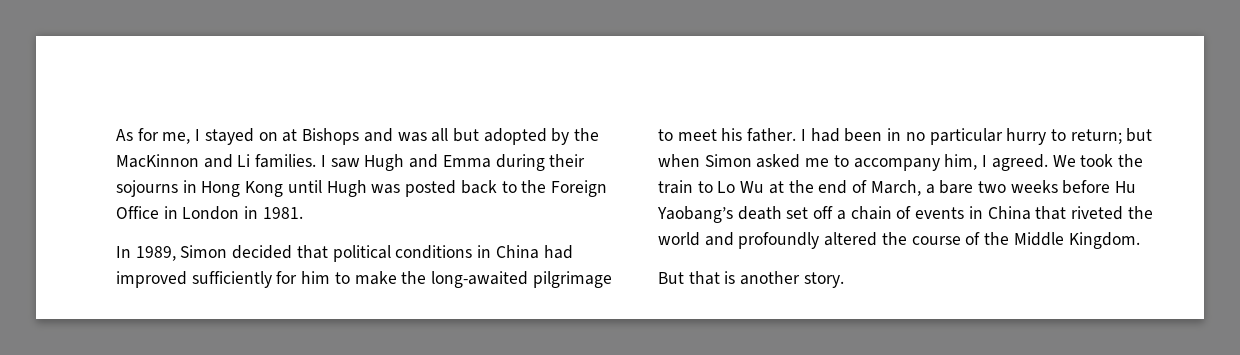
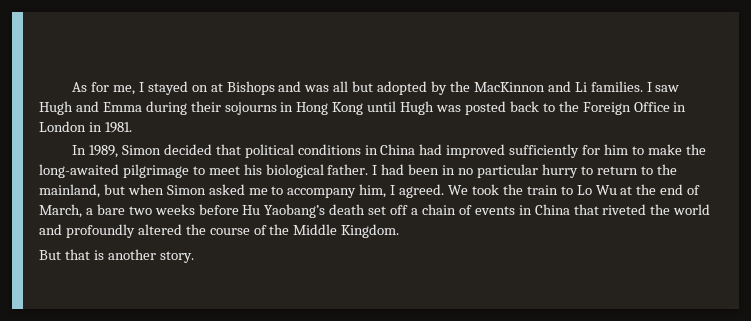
- In 1989, Simon decided that political conditions in China had improved sufficiently for him to make the long-awaited pilgrimage to meet his father.
+ In 1989, Simon decided that political conditions in China had improved sufficiently for him to make the long-awaited pilgrimage to meet his biological father.
- I had been in no particular hurry to return; but when Simon asked me to accompany him, I agreed.
+ I had been in no particular hurry to return to the mainland, but when Simon asked me to accompany him, I agreed.

